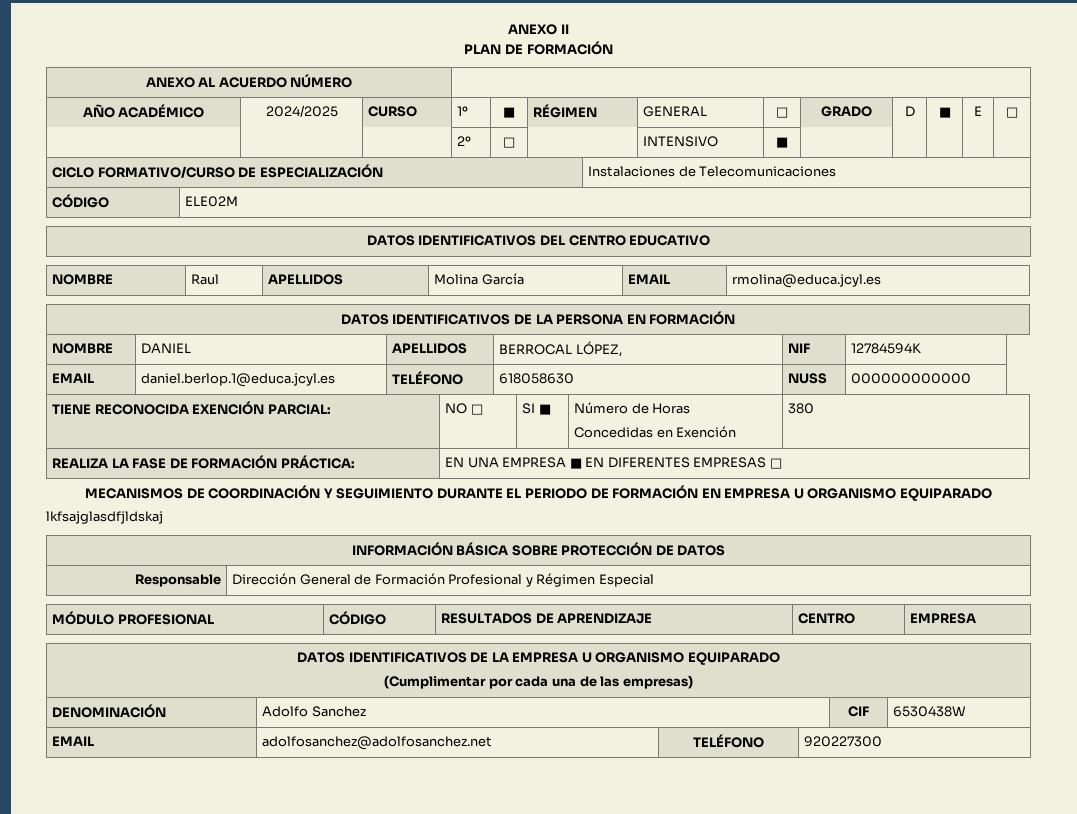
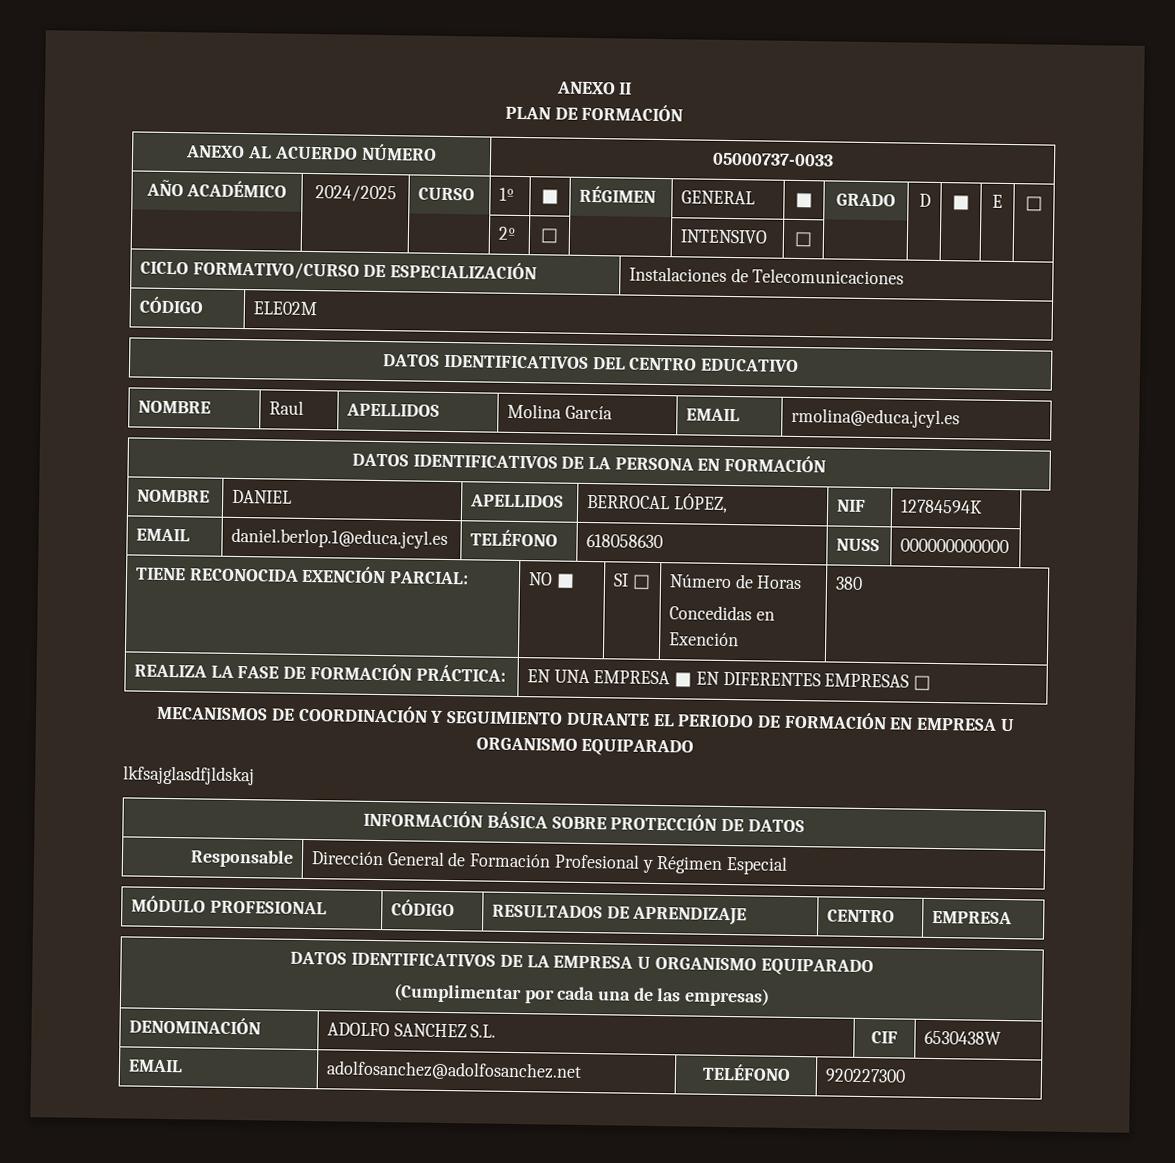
- ANEXO AL ACUERDO NÚMERO |
+ ANEXO AL ACUERDO NÚMERO | 05000737-0033
- AÑO ACADÉMICO | 2024/2025 | CURSO | 1º | ■ | RÉGIMEN | GENERAL | □ | GRADO | D | ■ | E | □
+ AÑO ACADÉMICO | 2024/2025 | CURSO | 1º | ■ | RÉGIMEN | GENERAL | ■ | GRADO | D | ■ | E | □
- | | | 2º | □ | | INTENSIVO | ■ | | | | |
+ | | | 2º | □ | | INTENSIVO | □ | | | | |
- TIENE RECONOCIDA EXENCIÓN PARCIAL: | NO □ | SI ■ | Número de Horas
+ TIENE RECONOCIDA EXENCIÓN PARCIAL: | NO ■ | SI □ | Número de Horas
- DENOMINACIÓN | Adolfo Sanchez | CIF | 6530438W
+ DENOMINACIÓN | ADOLFO SANCHEZ S.L. | CIF | 6530438W

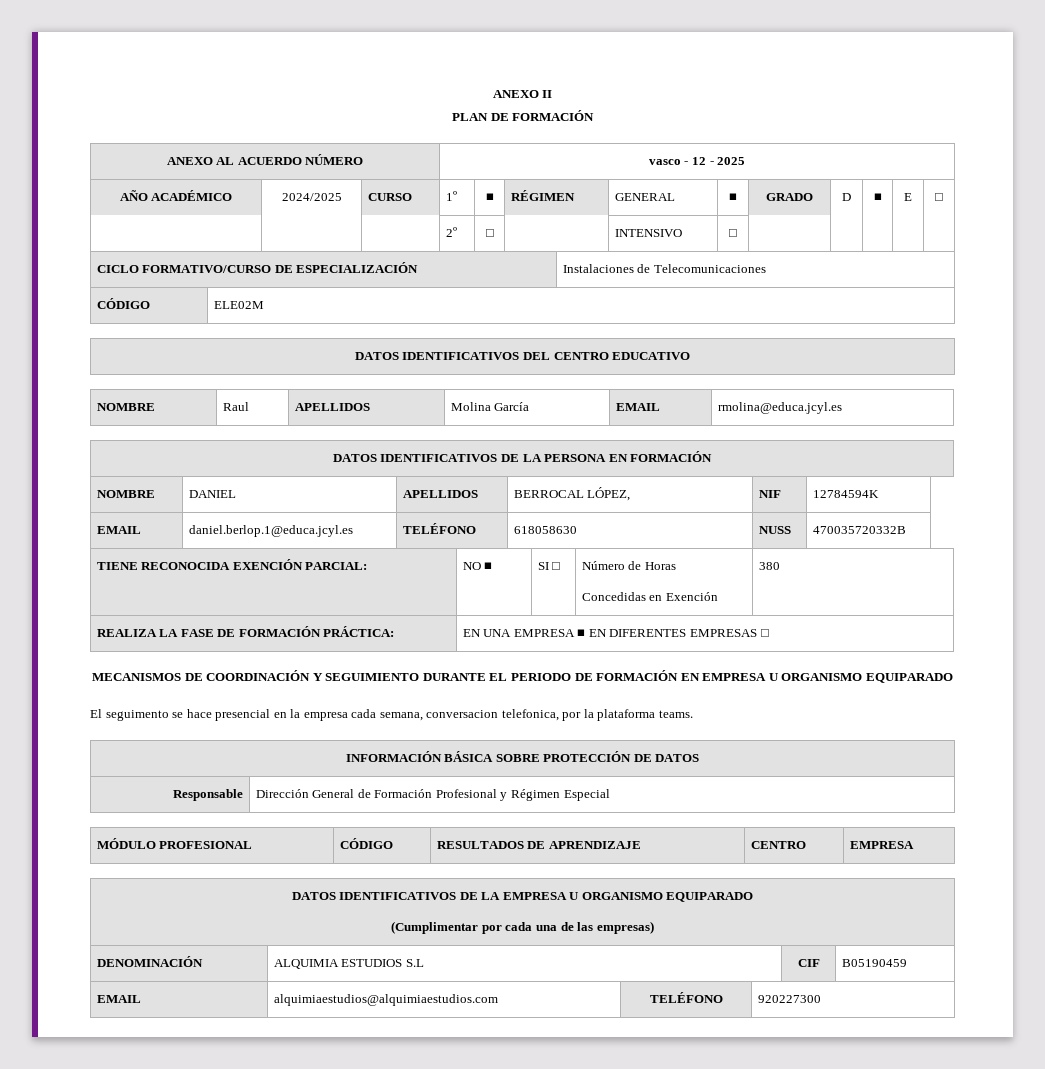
- ANEXO AL ACUERDO NÚMERO | 05000737-0033
+ ANEXO AL ACUERDO NÚMERO | vasco - 12 - 2025
- EMAIL | daniel.berlop.1@educa.jcyl.es | TELÉFONO | 618058630 | NUSS | 000000000000
+ EMAIL | daniel.berlop.1@educa.jcyl.es | TELÉFONO | 618058630 | NUSS | 470035720332B
- lkfsajglasdfjldskaj
+ El seguimento se hace presencial en la empresa cada semana, conversacion telefonica, por la plataforma teams.
- DENOMINACIÓN | ADOLFO SANCHEZ S.L. | CIF | 6530438W
- EMAIL | adolfosanchez@adolfosanchez.net | TELÉFONO | 920227300
+ DENOMINACIÓN | ALQUIMIA ESTUDIOS S.L | CIF | B05190459
+ EMAIL | alquimiaestudios@alquimiaestudios.com | TELÉFONO | 920227300

